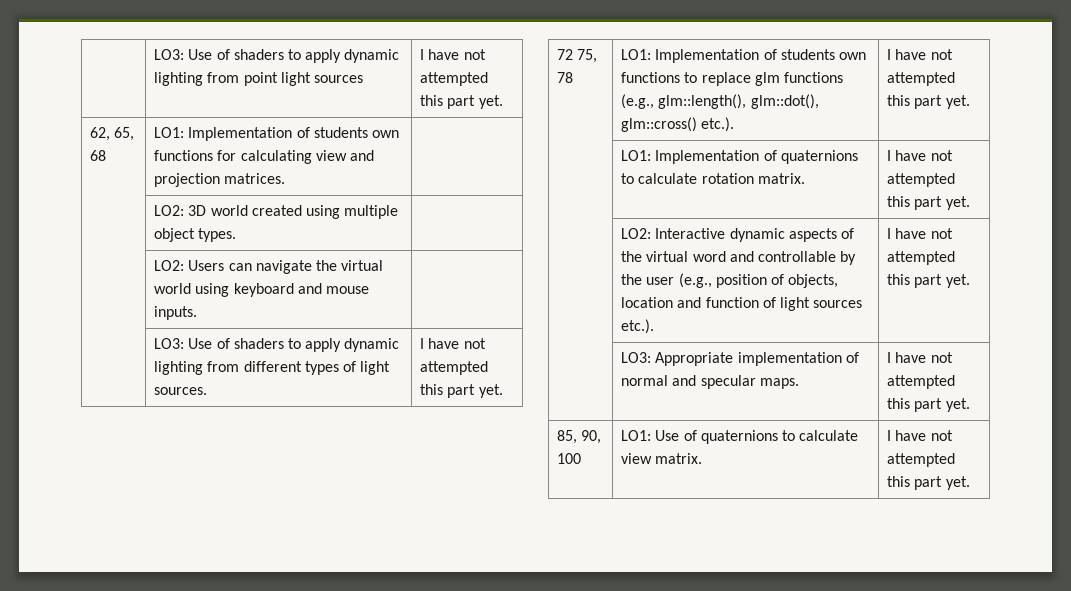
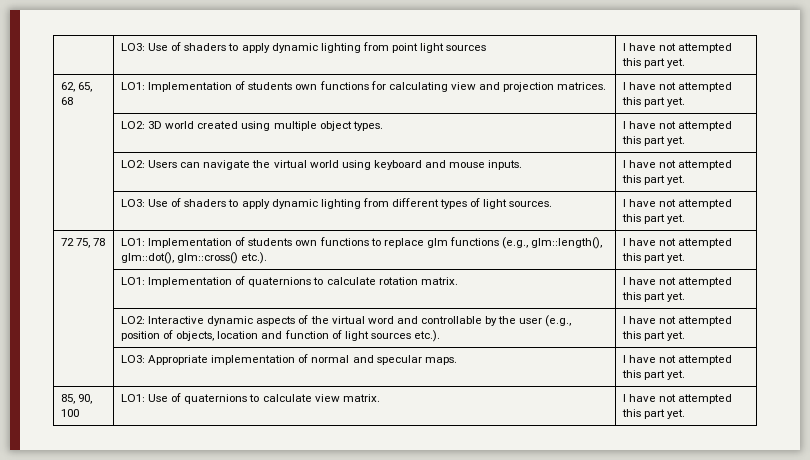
- 62, 65, 68 | LO1: Implementation of students own functions for calculating view and projection matrices. |
+ 62, 65, 68 | LO1: Implementation of students own functions for calculating view and projection matrices. | I have not attempted this part yet.
- | LO2: 3D world created using multiple object types. |
+ | LO2: 3D world created using multiple object types. | I have not attempted this part yet.
- | LO2: Users can navigate the virtual world using keyboard and mouse inputs. |
+ | LO2: Users can navigate the virtual world using keyboard and mouse inputs. | I have not attempted this part yet.

